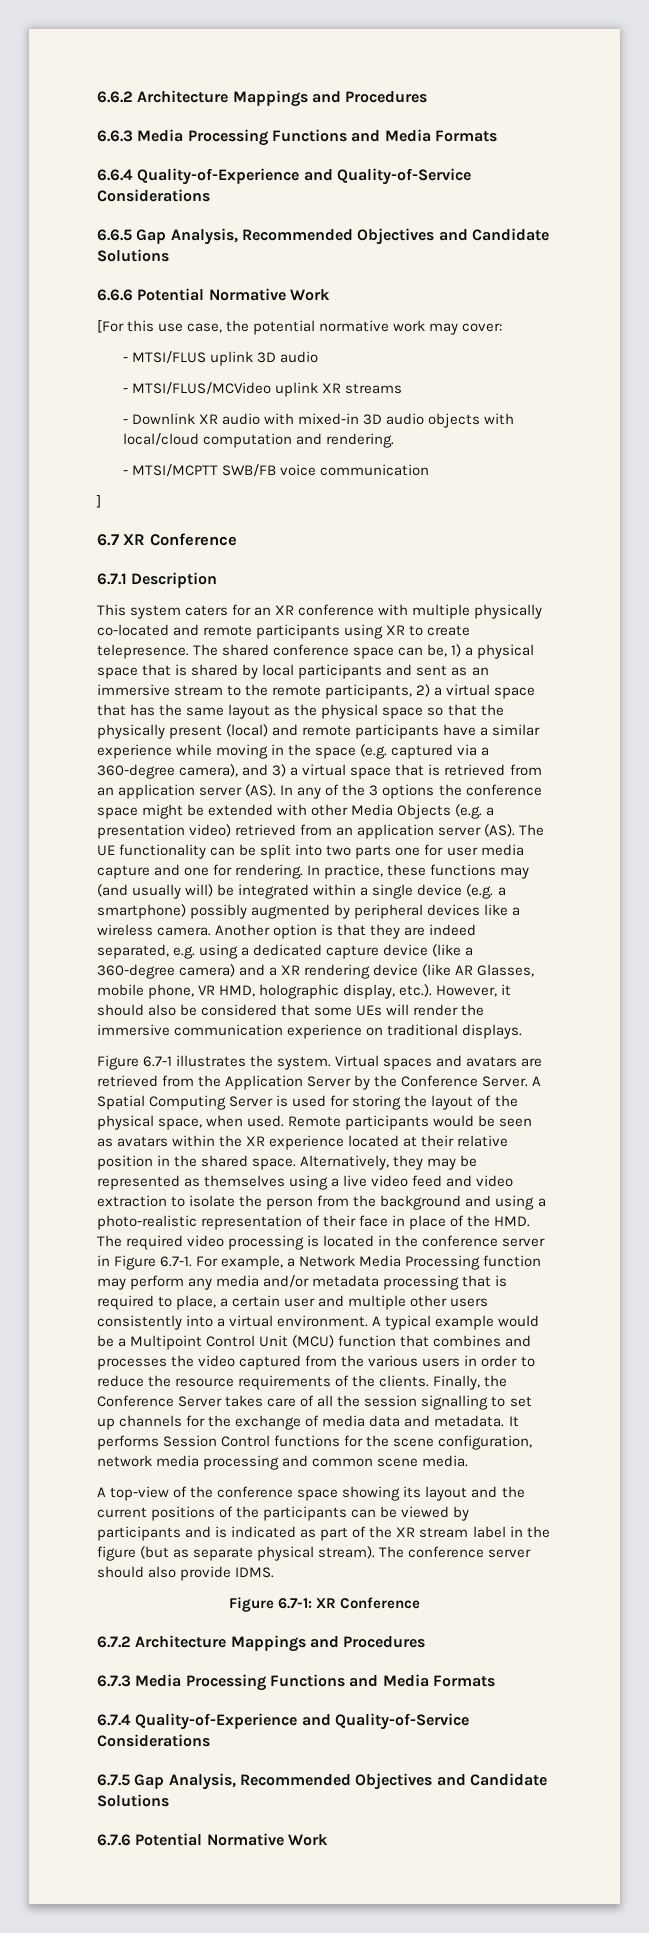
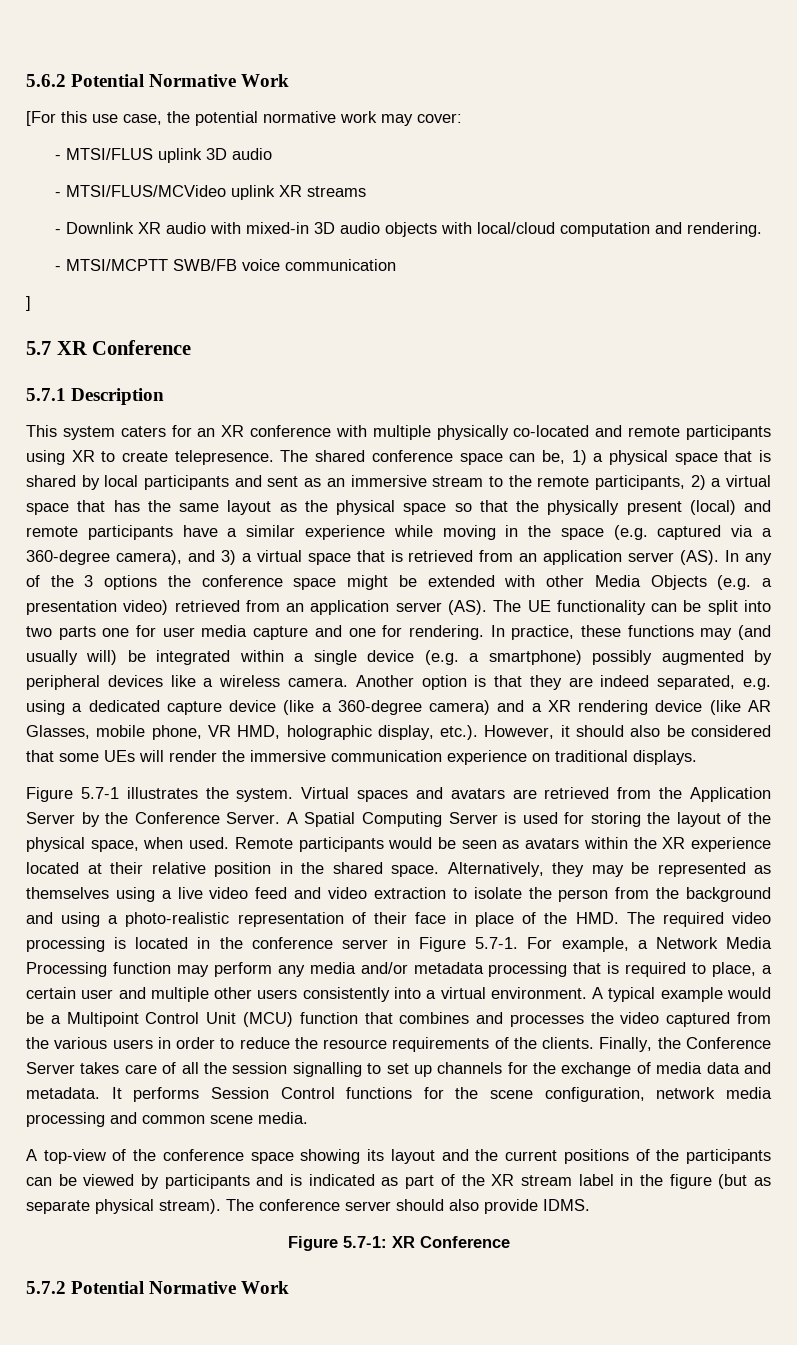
- 6.6.2 Architecture Mappings and Procedures
- 6.6.3 Media Processing Functions and Media Formats
- 6.6.4 Quality-of-Experience and Quality-of-Service Considerations
- 6.6.5 Gap Analysis, Recommended Objectives and Candidate Solutions
- 6.6.6 Potential Normative Work
+ 5.6.2 Potential Normative Work
- 6.7 XR Conference
- 6.7.1 Description
+ 5.7 XR Conference
+ 5.7.1 Description
- Figure 6.7-1 illustrates the system.
+ Figure 5.7-1 illustrates the system.
- Alternatively, they may be represented as themselves using a live video feed and video extraction to isolate the person from the background and using a photo-realistic representation of their face in place of the HMD. The required video processing is located in the conference server in Figure 6.7-1. For example, a Network Media Processing function may perform any media and/or metadata processing that is required to place, a certain user and multiple other users consistently into a virtual environment.
+ Alternatively, they may be represented as themselves using a live video feed and video extraction to isolate the person from the background and using a photo-realistic representation of their face in place of the HMD. The required video processing is located in the conference server in Figure 5.7-1. For example, a Network Media Processing function may perform any media and/or metadata processing that is required to place, a certain user and multiple other users consistently into a virtual environment.
- Figure 6.7-1: XR Conference
- 6.7.2 Architecture Mappings and Procedures
- 6.7.3 Media Processing Functions and Media Formats
- 6.7.4 Quality-of-Experience and Quality-of-Service Considerations
- 6.7.5 Gap Analysis, Recommended Objectives and Candidate Solutions
- 6.7.6 Potential Normative Work
+ Figure 5.7-1: XR Conference
+ 5.7.2 Potential Normative Work

